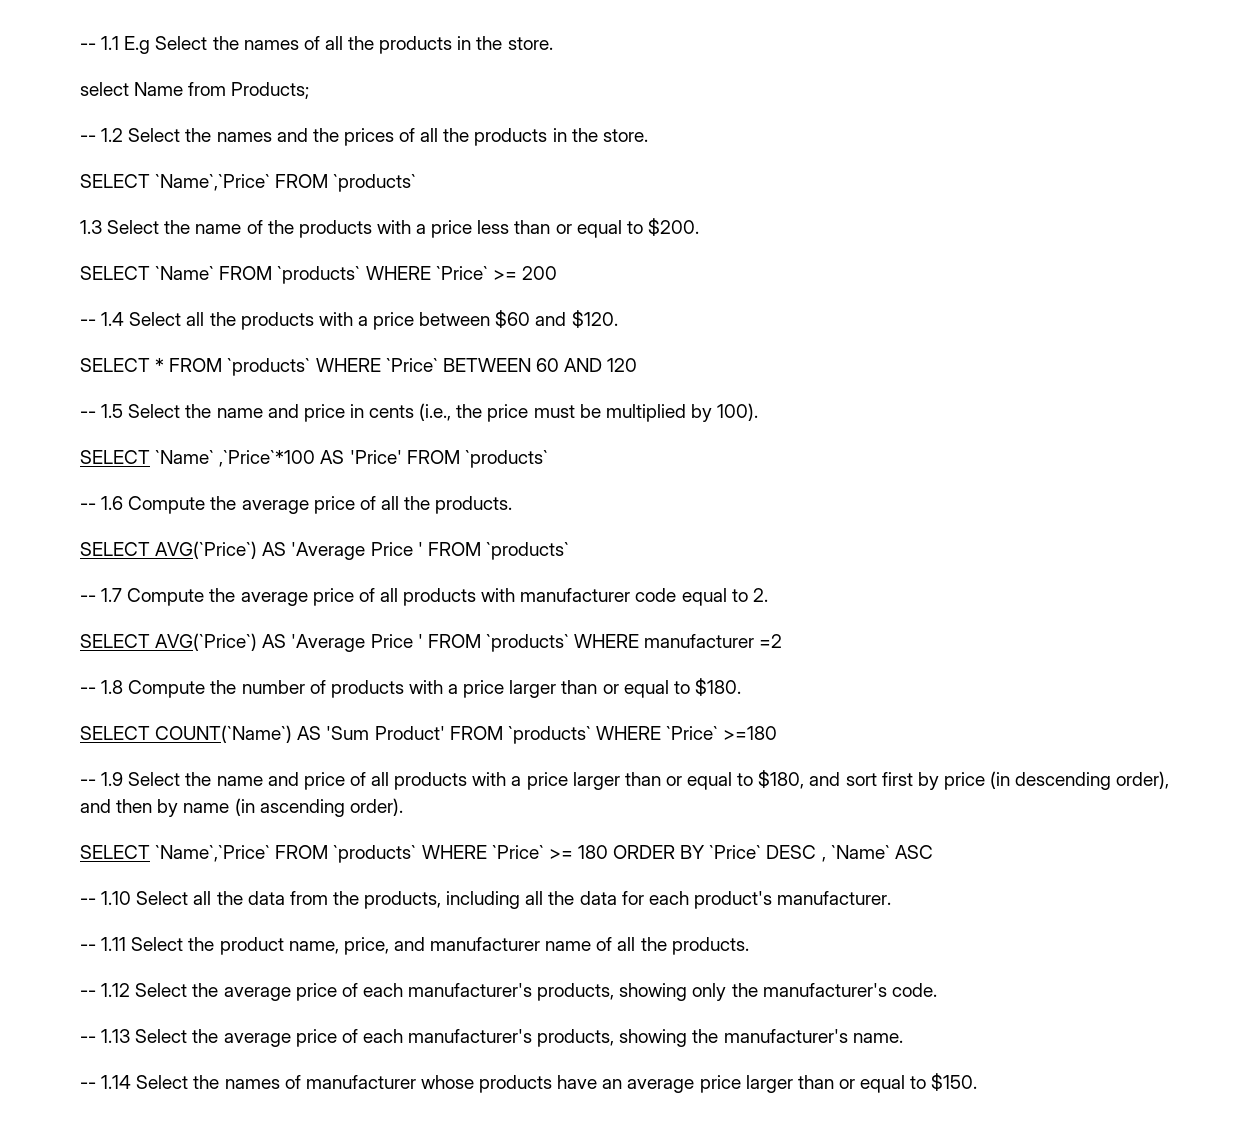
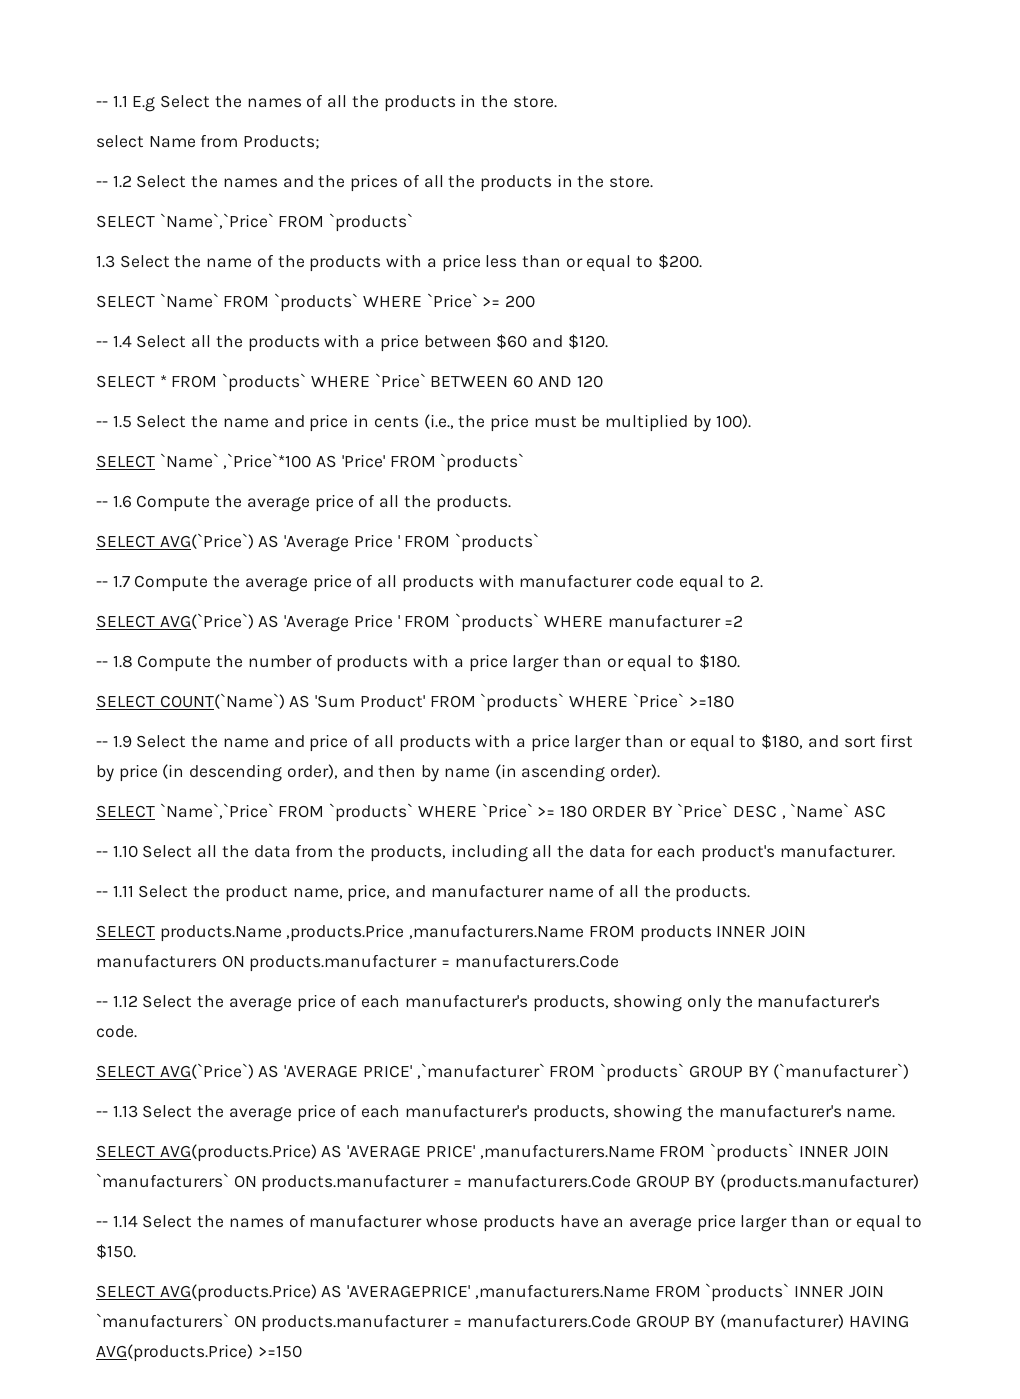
+ SELECT products.Name ,products.Price ,manufacturers.Name FROM products INNER JOIN manufacturers ON products.manufacturer = manufacturers.Code
+ SELECT AVG(`Price`) AS 'AVERAGE PRICE' ,`manufacturer` FROM `products` GROUP BY (`manufacturer`)
+ SELECT AVG(products.Price) AS 'AVERAGE PRICE' ,manufacturers.Name FROM `products` INNER JOIN `manufacturers` ON products.manufacturer = manufacturers.Code GROUP BY (products.manufacturer)
+ SELECT AVG(products.Price) AS 'AVERAGEPRICE' ,manufacturers.Name FROM `products` INNER JOIN `manufacturers` ON products.manufacturer = manufacturers.Code GROUP BY (manufacturer) HAVING AVG(products.Price) >=150

